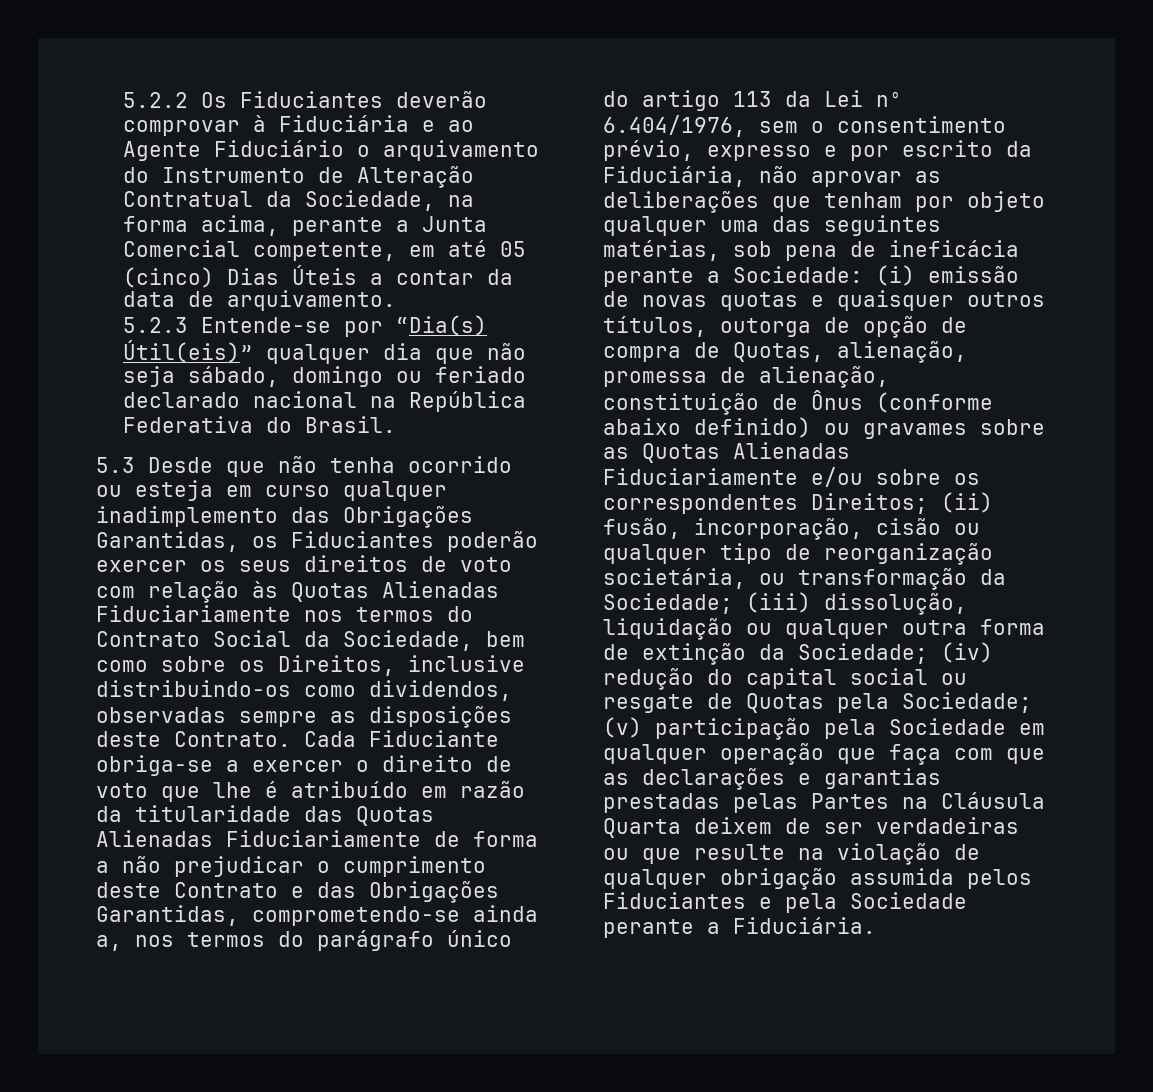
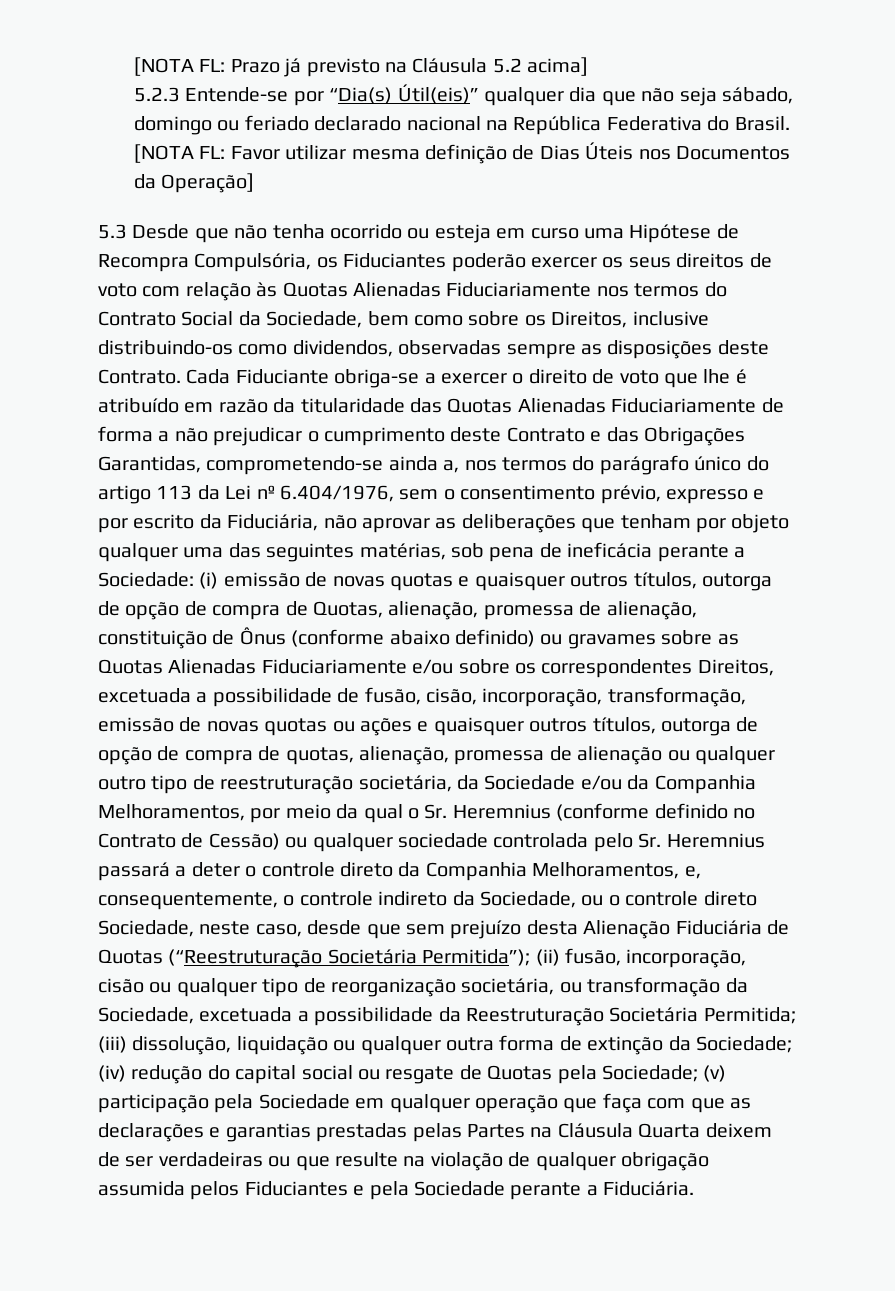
- 5.2.2 Os Fiduciantes deverão comprovar à Fiduciária e ao Agente Fiduciário o arquivamento do Instrumento de Alteração Contratual da Sociedade, na forma acima, perante a Junta Comercial competente, em até 05 (cinco) Dias Úteis a contar da data de arquivamento.
+ [NOTA FL: Prazo já previsto na Cláusula 5.2 acima]
+ [NOTA FL: Favor utilizar mesma definição de Dias Úteis nos Documentos da Operação]
- 5.3 Desde que não tenha ocorrido ou esteja em curso qualquer inadimplemento das Obrigações Garantidas, os Fiduciantes poderão exercer os seus direitos de voto com relação às Quotas Alienadas Fiduciariamente nos termos do Contrato Social da Sociedade, bem como sobre os Direitos, inclusive distribuindo-os como dividendos, observadas sempre as disposições deste Contrato.
+ 5.3 Desde que não tenha ocorrido ou esteja em curso uma Hipótese de Recompra Compulsória, os Fiduciantes poderão exercer os seus direitos de voto com relação às Quotas Alienadas Fiduciariamente nos termos do Contrato Social da Sociedade, bem como sobre os Direitos, inclusive distribuindo-os como dividendos, observadas sempre as disposições deste Contrato.
- (i) emissão de novas quotas e quaisquer outros títulos, outorga de opção de compra de Quotas, alienação, promessa de alienação, constituição de Ônus (conforme abaixo definido) ou gravames sobre as Quotas Alienadas Fiduciariamente e/ou sobre os correspondentes Direitos;
+ (i) emissão de novas quotas e quaisquer outros títulos, outorga de opção de compra de Quotas, alienação, promessa de alienação, constituição de Ônus (conforme abaixo definido) ou gravames sobre as Quotas Alienadas Fiduciariamente e/ou sobre os correspondentes Direitos, excetuada a possibilidade de fusão, cisão, incorporação, transformação, emissão de novas quotas ou ações e quaisquer outros títulos, outorga de opção de compra de quotas, alienação, promessa de alienação ou qualquer outro tipo de reestruturação societária, da Sociedade e/ou da Companhia Melhoramentos, por meio da qual o Sr. Heremnius (conforme definido no Contrato de Cessão) ou qualquer sociedade controlada pelo Sr. Heremnius passará a deter o controle direto da Companhia Melhoramentos, e, consequentemente, o controle indireto da Sociedade, ou o controle direto Sociedade, neste caso, desde que sem prejuízo desta Alienação Fiduciária de Quotas (“Reestruturação Societária Permitida”);
- (ii) fusão, incorporação, cisão ou qualquer tipo de reorganização societária, ou transformação da Sociedade;
+ (ii) fusão, incorporação, cisão ou qualquer tipo de reorganização societária, ou transformação da Sociedade, excetuada a possibilidade da Reestruturação Societária Permitida;

